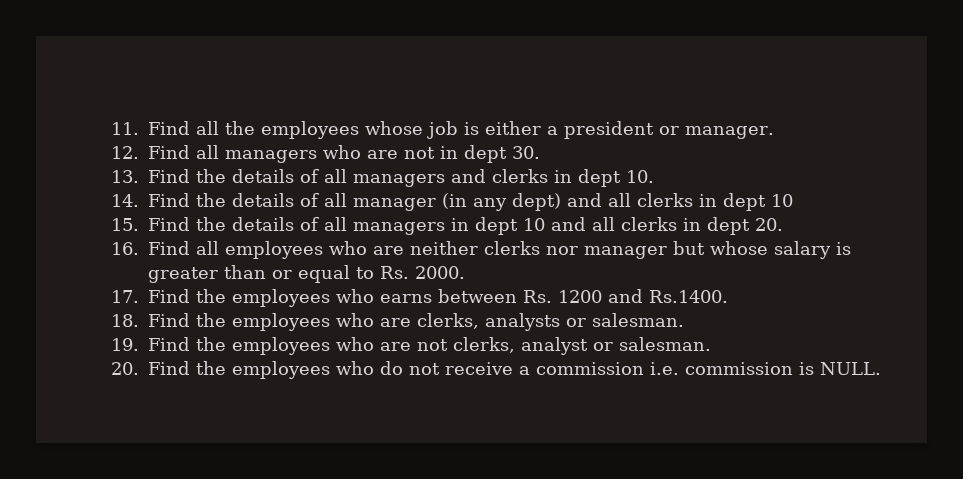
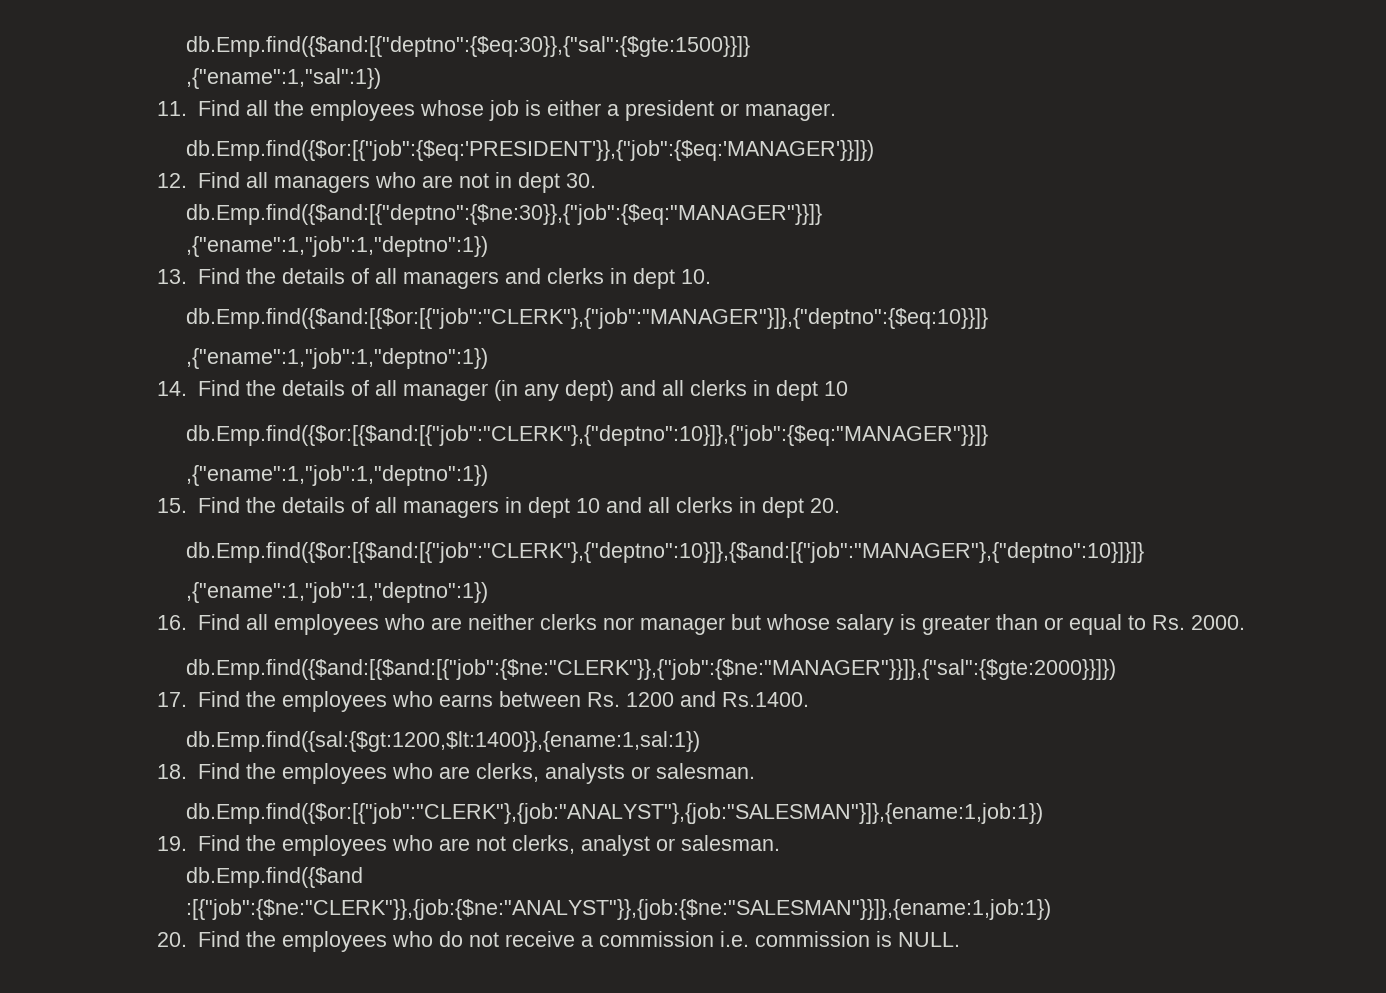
+ db.Emp.find({$and:[{"deptno":{$eq:30}},{"sal":{$gte:1500}}]}
+ ,{"ename":1,"sal":1})
+ db.Emp.find({$or:[{"job":{$eq:'PRESIDENT'}},{"job":{$eq:'MANAGER'}}]})
+ db.Emp.find({$and:[{"deptno":{$ne:30}},{"job":{$eq:"MANAGER"}}]}
+ ,{"ename":1,"job":1,"deptno":1})
+ db.Emp.find({$and:[{$or:[{"job":"CLERK"},{"job":"MANAGER"}]},{"deptno":{$eq:10}}]}
+ ,{"ename":1,"job":1,"deptno":1})
+ db.Emp.find({$or:[{$and:[{"job":"CLERK"},{"deptno":10}]},{"job":{$eq:"MANAGER"}}]}
+ ,{"ename":1,"job":1,"deptno":1})
+ db.Emp.find({$or:[{$and:[{"job":"CLERK"},{"deptno":10}]},{$and:[{"job":"MANAGER"},{"deptno":10}]}]}
+ ,{"ename":1,"job":1,"deptno":1})
+ db.Emp.find({$and:[{$and:[{"job":{$ne:"CLERK"}},{"job":{$ne:"MANAGER"}}]},{"sal":{$gte:2000}}]})
+ db.Emp.find({sal:{$gt:1200,$lt:1400}},{ename:1,sal:1})
+ db.Emp.find({$or:[{"job":"CLERK"},{job:"ANALYST"},{job:"SALESMAN"}]},{ename:1,job:1})
+ db.Emp.find({$and
+ :[{"job":{$ne:"CLERK"}},{job:{$ne:"ANALYST"}},{job:{$ne:"SALESMAN"}}]},{ename:1,job:1})

